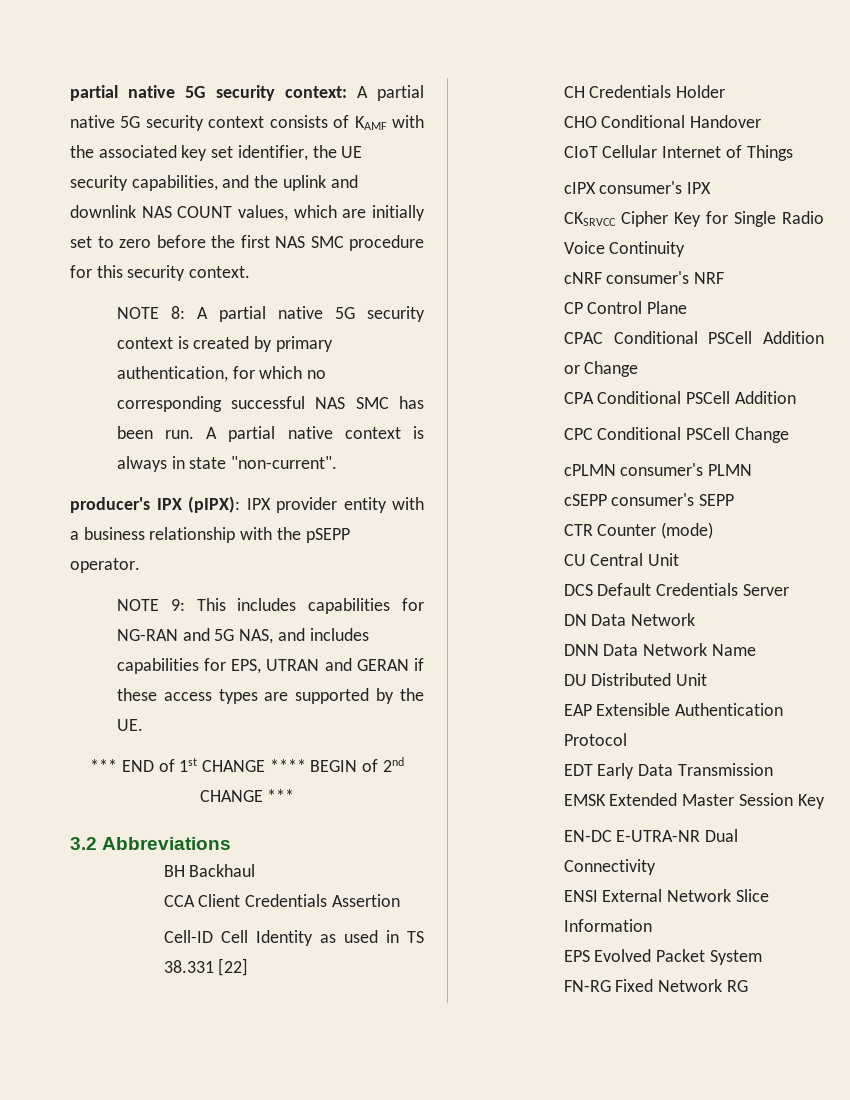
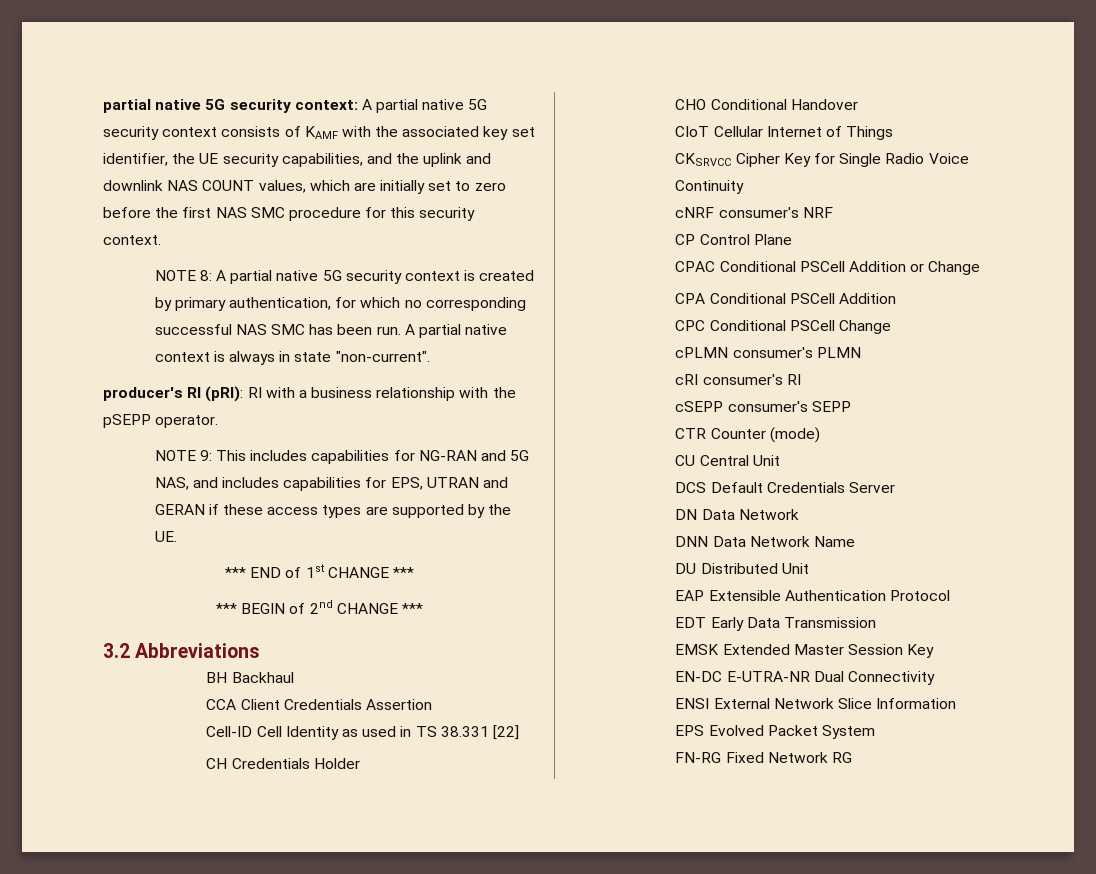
- producer's IPX (pIPX): IPX provider entity with a business relationship with the pSEPP operator.
+ producer's RI (pRI): RI with a business relationship with the pSEPP operator.
- *** END of 1st CHANGE **** BEGIN of 2nd CHANGE ***
+ *** END of 1st CHANGE ***
+ *** BEGIN of 2nd CHANGE ***
- cIPX consumer's IPX
+ cRI consumer's RI

